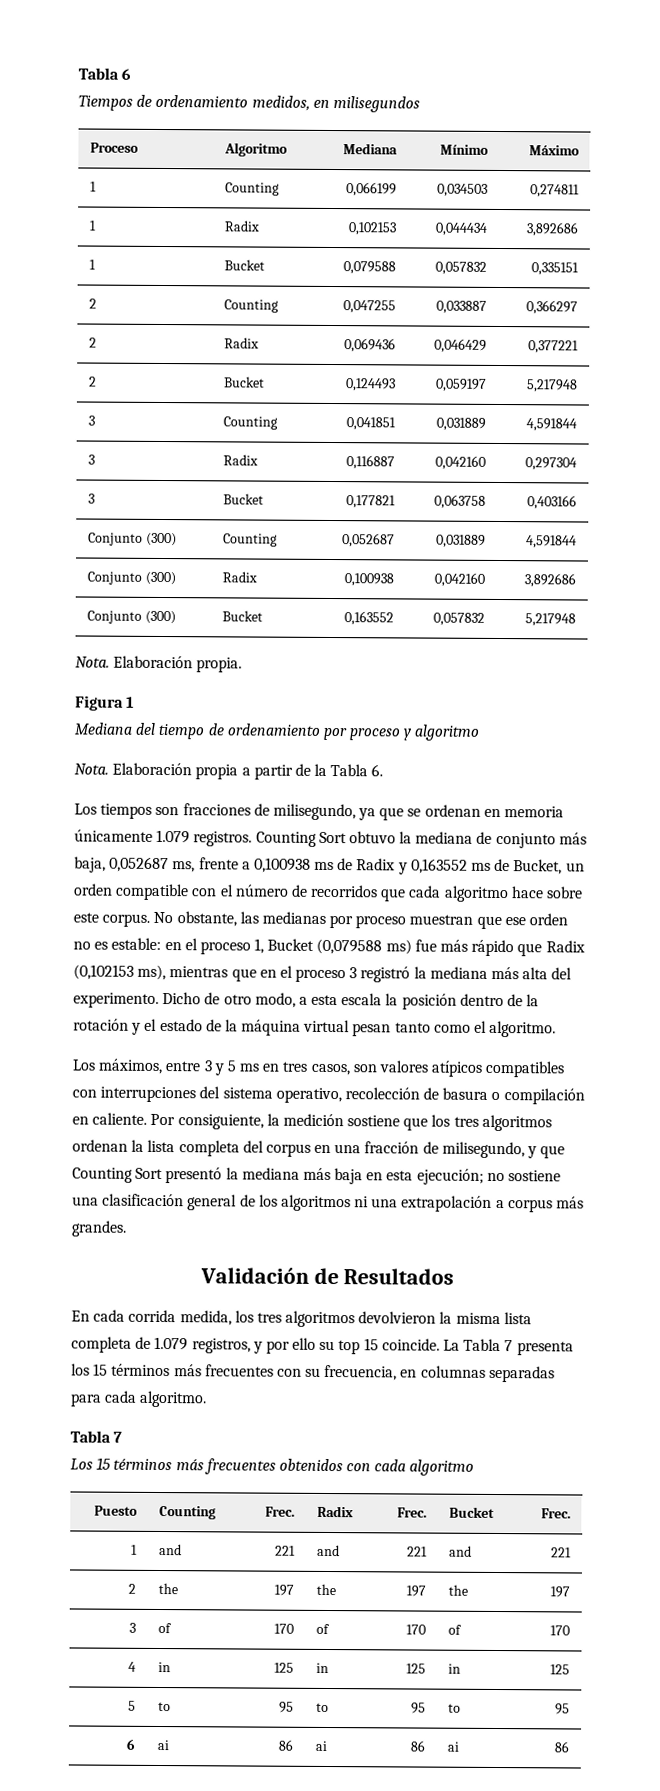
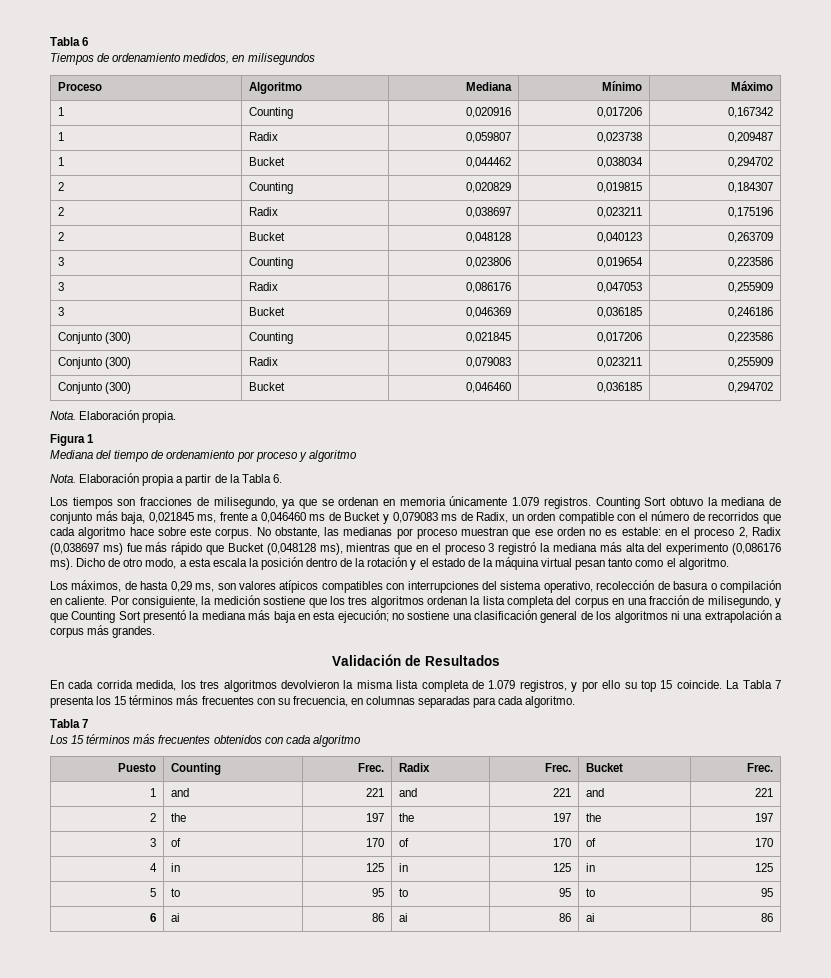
- 1 | Counting | 0,066199 | 0,034503 | 0,274811
+ 1 | Counting | 0,020916 | 0,017206 | 0,167342
- 1 | Radix | 0,102153 | 0,044434 | 3,892686
+ 1 | Radix | 0,059807 | 0,023738 | 0,209487
- 1 | Bucket | 0,079588 | 0,057832 | 0,335151
+ 1 | Bucket | 0,044462 | 0,038034 | 0,294702
- 2 | Counting | 0,047255 | 0,033887 | 0,366297
+ 2 | Counting | 0,020829 | 0,019815 | 0,184307
- 2 | Radix | 0,069436 | 0,046429 | 0,377221
+ 2 | Radix | 0,038697 | 0,023211 | 0,175196
- 2 | Bucket | 0,124493 | 0,059197 | 5,217948
+ 2 | Bucket | 0,048128 | 0,040123 | 0,263709
- 3 | Counting | 0,041851 | 0,031889 | 4,591844
+ 3 | Counting | 0,023806 | 0,019654 | 0,223586
- 3 | Radix | 0,116887 | 0,042160 | 0,297304
+ 3 | Radix | 0,086176 | 0,047053 | 0,255909
- 3 | Bucket | 0,177821 | 0,063758 | 0,403166
+ 3 | Bucket | 0,046369 | 0,036185 | 0,246186
- Conjunto (300) | Counting | 0,052687 | 0,031889 | 4,591844
+ Conjunto (300) | Counting | 0,021845 | 0,017206 | 0,223586
- Conjunto (300) | Radix | 0,100938 | 0,042160 | 3,892686
+ Conjunto (300) | Radix | 0,079083 | 0,023211 | 0,255909
- Conjunto (300) | Bucket | 0,163552 | 0,057832 | 5,217948
+ Conjunto (300) | Bucket | 0,046460 | 0,036185 | 0,294702
- Counting Sort obtuvo la mediana de conjunto más baja, 0,052687 ms, frente a 0,100938 ms de Radix y 0,163552 ms de Bucket, un orden compatible con el número de recorridos que cada algoritmo hace sobre este corpus.
+ Counting Sort obtuvo la mediana de conjunto más baja, 0,021845 ms, frente a 0,046460 ms de Bucket y 0,079083 ms de Radix, un orden compatible con el número de recorridos que cada algoritmo hace sobre este corpus.
- No obstante, las medianas por proceso muestran que ese orden no es estable: en el proceso 1, Bucket (0,079588 ms) fue más rápido que Radix (0,102153 ms), mientras que en el proceso 3 registró la mediana más alta del experimento.
+ No obstante, las medianas por proceso muestran que ese orden no es estable: en el proceso 2, Radix (0,038697 ms) fue más rápido que Bucket (0,048128 ms), mientras que en el proceso 3 registró la mediana más alta del experimento (0,086176 ms).
- Los máximos, entre 3 y 5 ms en tres casos, son valores atípicos compatibles con interrupciones del sistema operativo, recolección de basura o compilación en caliente.
+ Los máximos, de hasta 0,29 ms, son valores atípicos compatibles con interrupciones del sistema operativo, recolección de basura o compilación en caliente.

